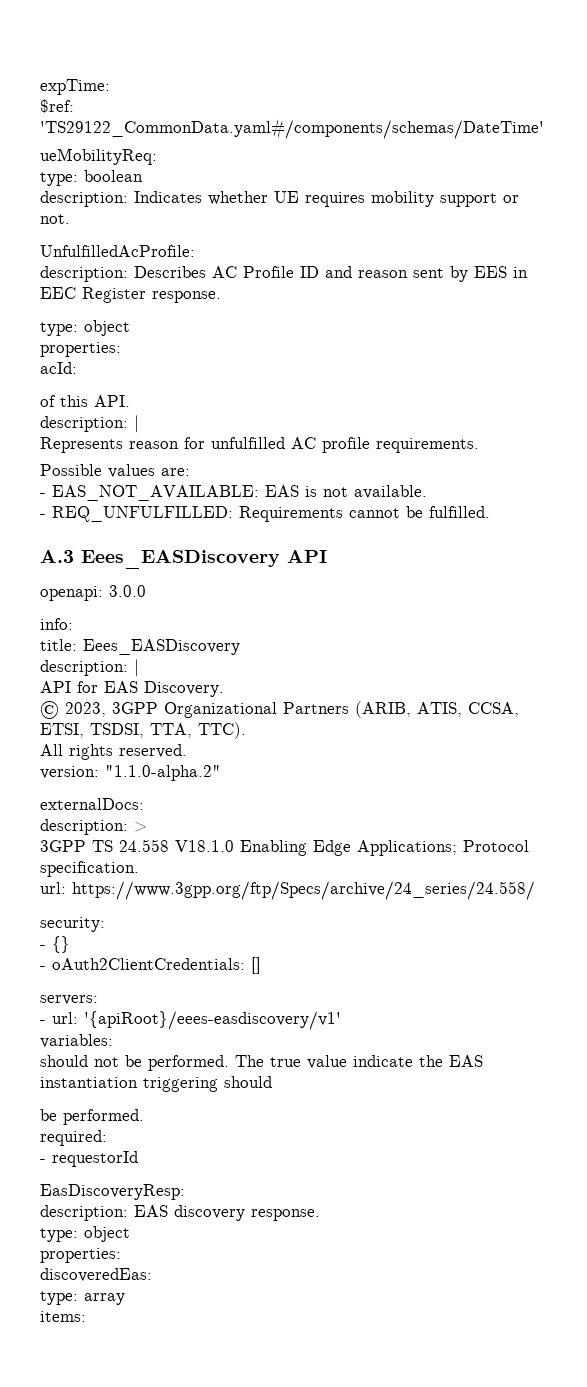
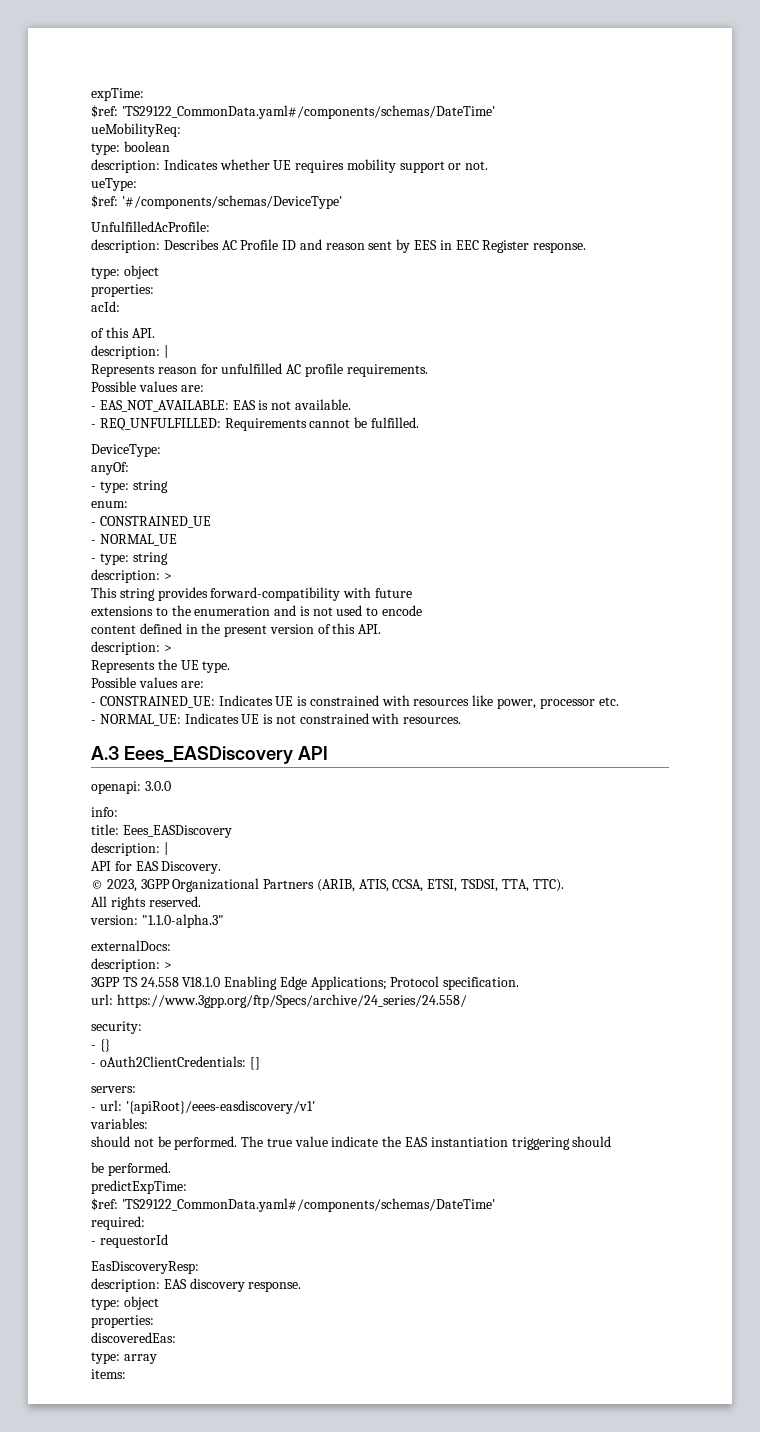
+ ueType:
+ $ref: '#/components/schemas/DeviceType'
+ DeviceType:
+ anyOf:
+ - type: string
+ enum:
+ - CONSTRAINED_UE
+ - NORMAL_UE
+ - type: string
+ description: >
+ This string provides forward-compatibility with future
+ extensions to the enumeration and is not used to encode
+ content defined in the present version of this API.
+ description: >
+ Represents the UE type.
+ Possible values are:
+ - CONSTRAINED_UE: Indicates UE is constrained with resources like power, processor etc.
+ - NORMAL_UE: Indicates UE is not constrained with resources.
- version: "1.1.0-alpha.2"
+ version: "1.1.0-alpha.3"
+ predictExpTime:
+ $ref: 'TS29122_CommonData.yaml#/components/schemas/DateTime'

